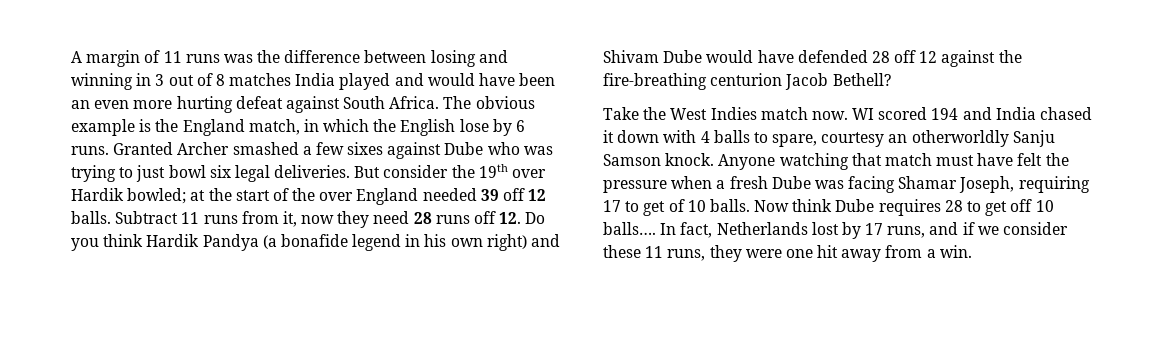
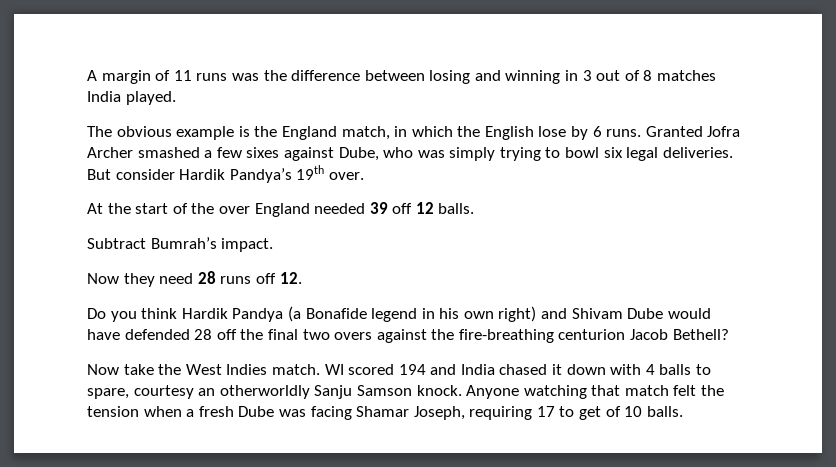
- A margin of 11 runs was the difference between losing and winning in 3 out of 8 matches India played and would have been an even more hurting defeat against South Africa. The obvious example is the England match, in which the English lose by 6 runs.
+ A margin of 11 runs was the difference between losing and winning in 3 out of 8 matches India played.
+ The obvious example is the England match, in which the English lose by 6 runs.
- Granted Archer smashed a few sixes against Dube who was trying to just bowl six legal deliveries.
+ Granted Jofra Archer smashed a few sixes against Dube, who was simply trying to bowl six legal deliveries.
- But consider the 19th over Hardik bowled; at the start of the over England needed 39 off 12 balls. Subtract 11 runs from it, now they need 28 runs off 12. Do you think Hardik Pandya (a bonafide legend in his own right) and Shivam Dube would have defended 28 off 12 against the fire-breathing centurion Jacob Bethell?
+ But consider Hardik Pandya’s 19th over.
+ At the start of the over England needed 39 off 12 balls.
+ Subtract Bumrah’s impact.
+ Now they need 28 runs off 12.
+ Do you think Hardik Pandya (a Bonafide legend in his own right) and Shivam Dube would have defended 28 off the final two overs against the fire-breathing centurion Jacob Bethell?
- Take the West Indies match now.
+ Now take the West Indies match.
- Anyone watching that match must have felt the pressure when a fresh Dube was facing Shamar Joseph, requiring 17 to get of 10 balls. Now think Dube requires 28 to get off 10 balls…. In fact, Netherlands lost by 17 runs, and if we consider these 11 runs, they were one hit away from a win.
+ Anyone watching that match felt the tension when a fresh Dube was facing Shamar Joseph, requiring 17 to get of 10 balls.

